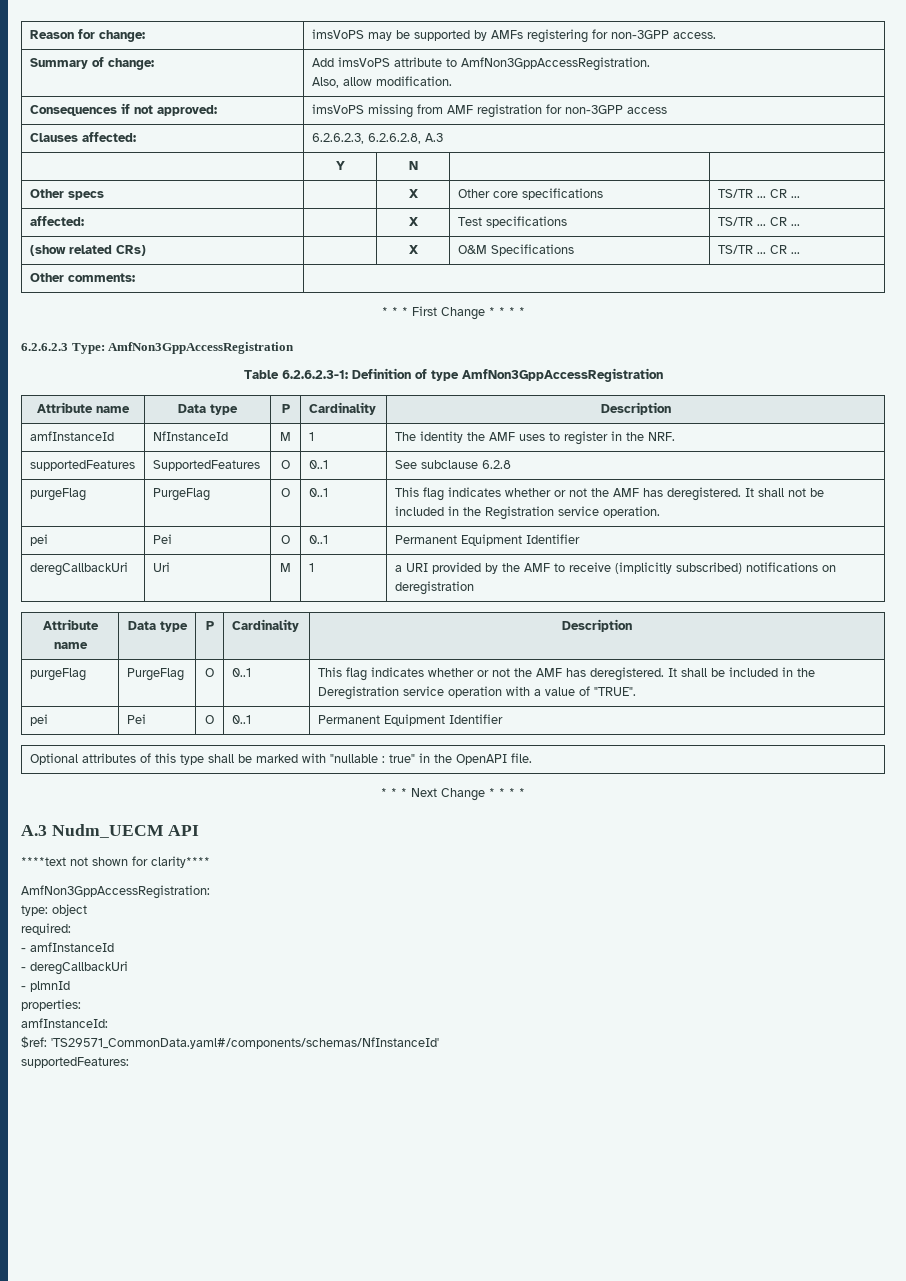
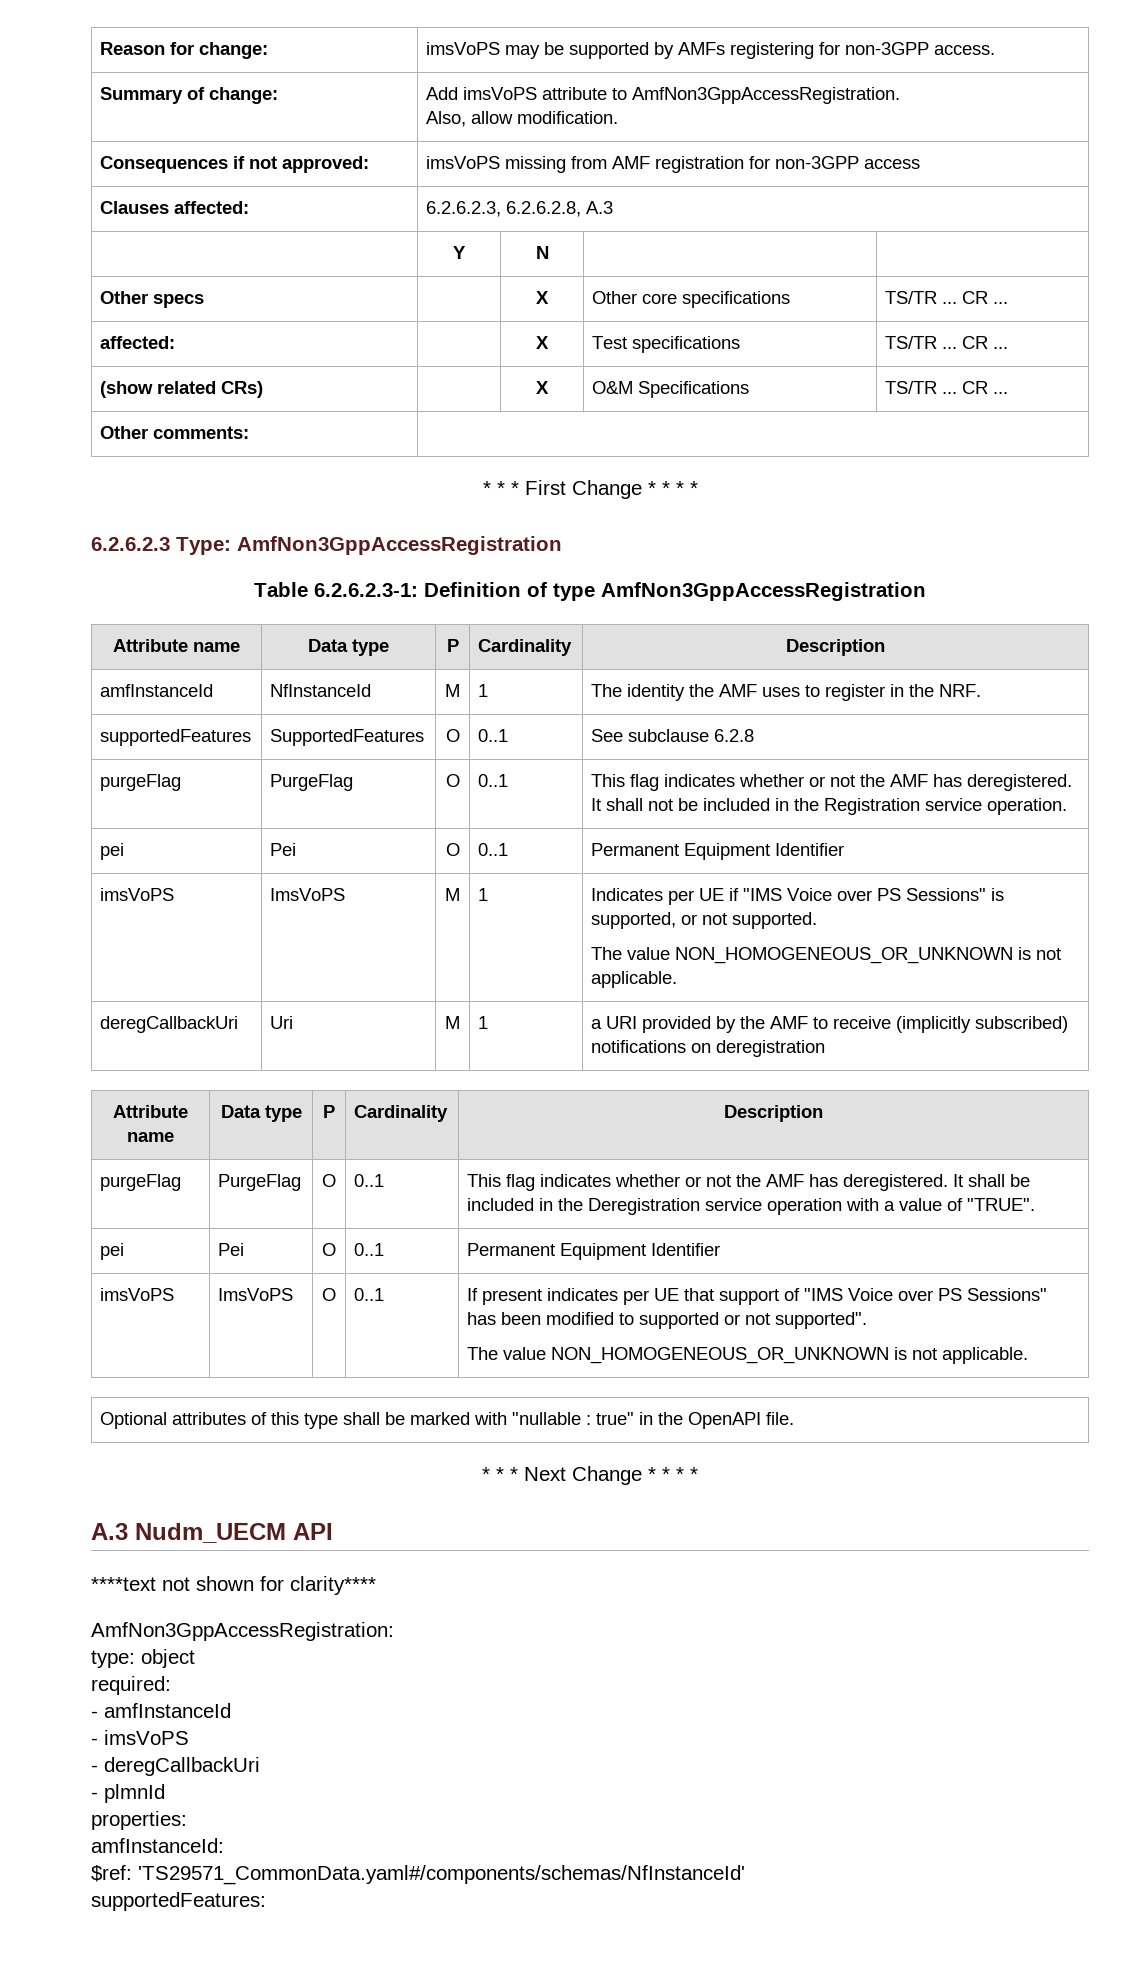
+ imsVoPS | ImsVoPS | M | 1 | Indicates per UE if "IMS Voice over PS Sessions" is supported, or not supported.
+ The value NON_HOMOGENEOUS_OR_UNKNOWN is not applicable.
+ imsVoPS | ImsVoPS | O | 0..1 | If present indicates per UE that support of "IMS Voice over PS Sessions" has been modified to supported or not supported".
+ The value NON_HOMOGENEOUS_OR_UNKNOWN is not applicable.
+ - imsVoPS

